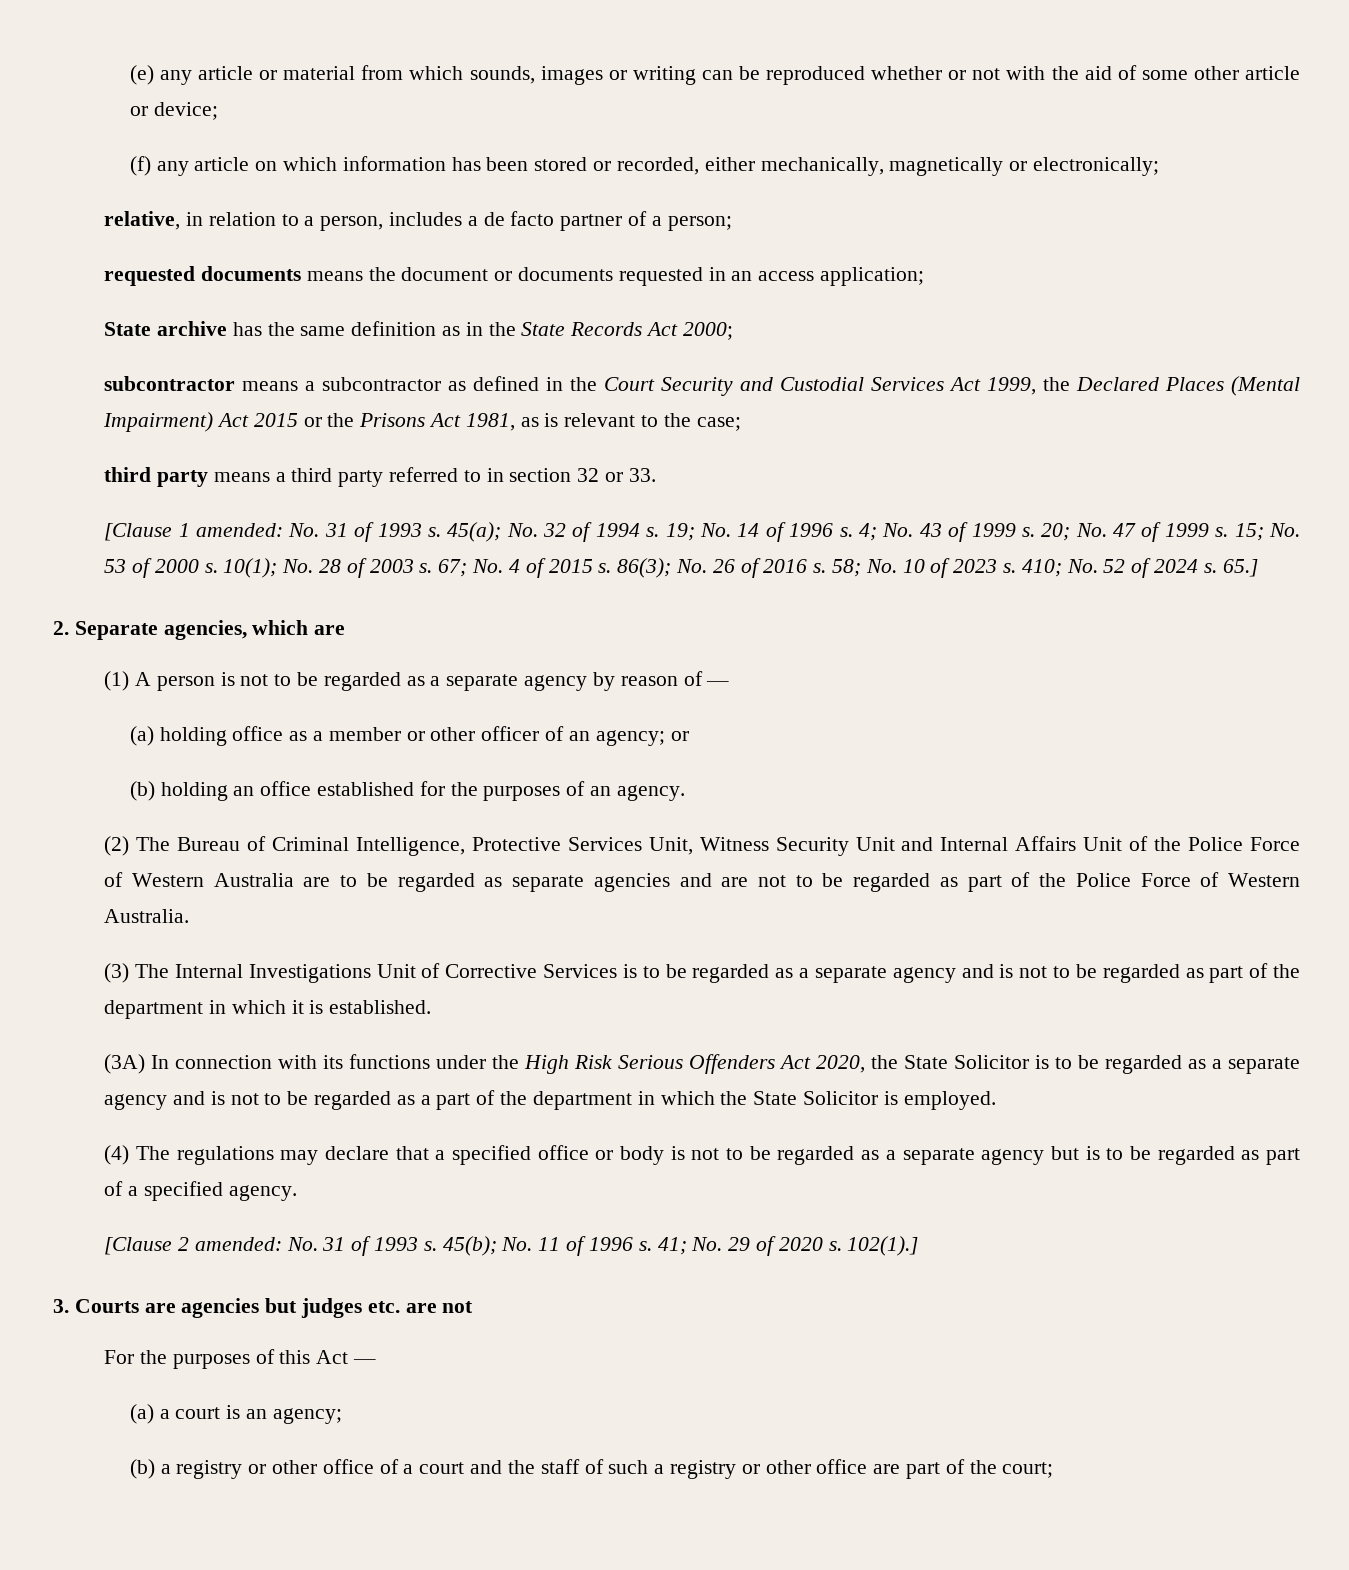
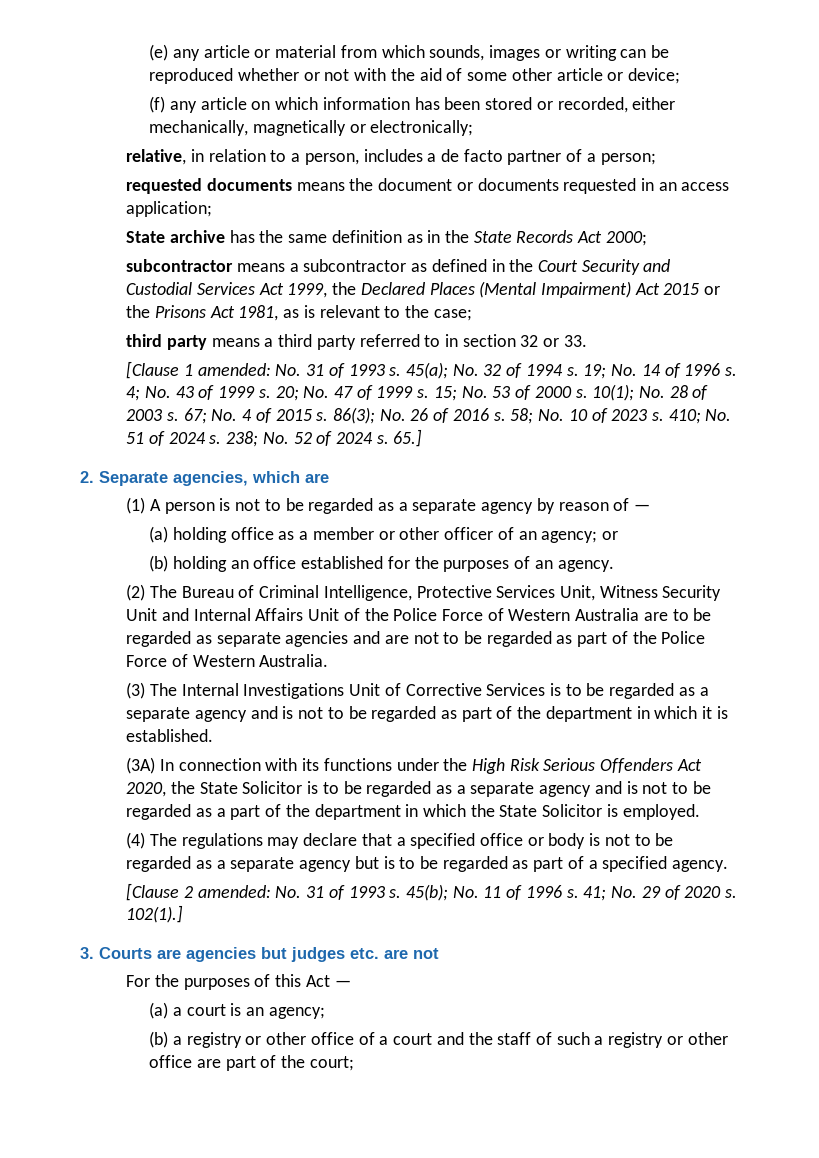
- 410; No. 52 of 2024 s.
+ 410; No. 51 of 2024 s. 238; No. 52 of 2024 s.

